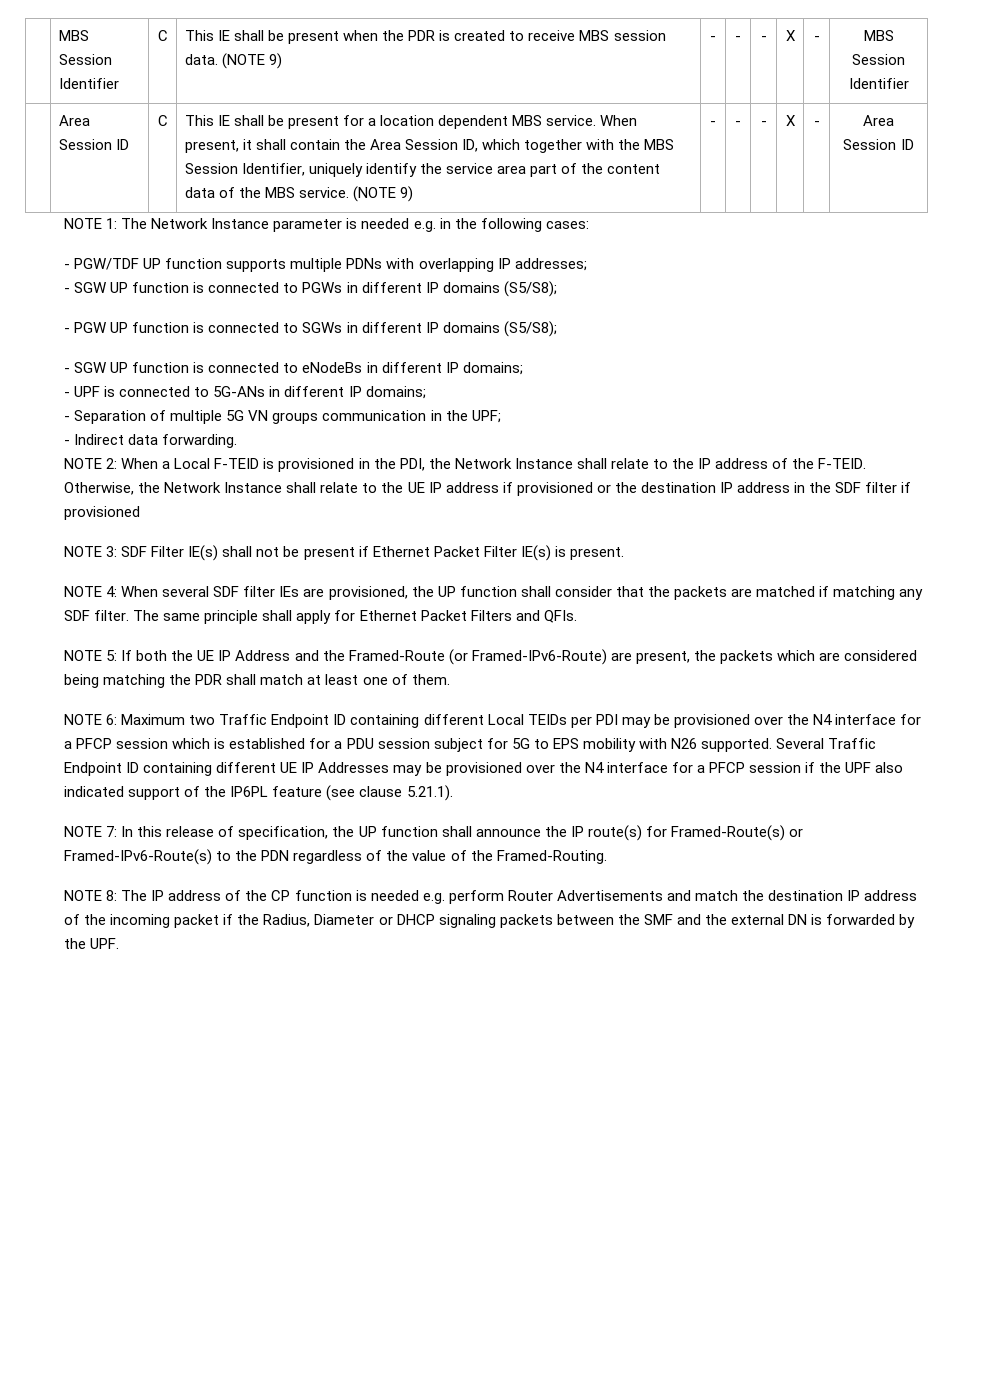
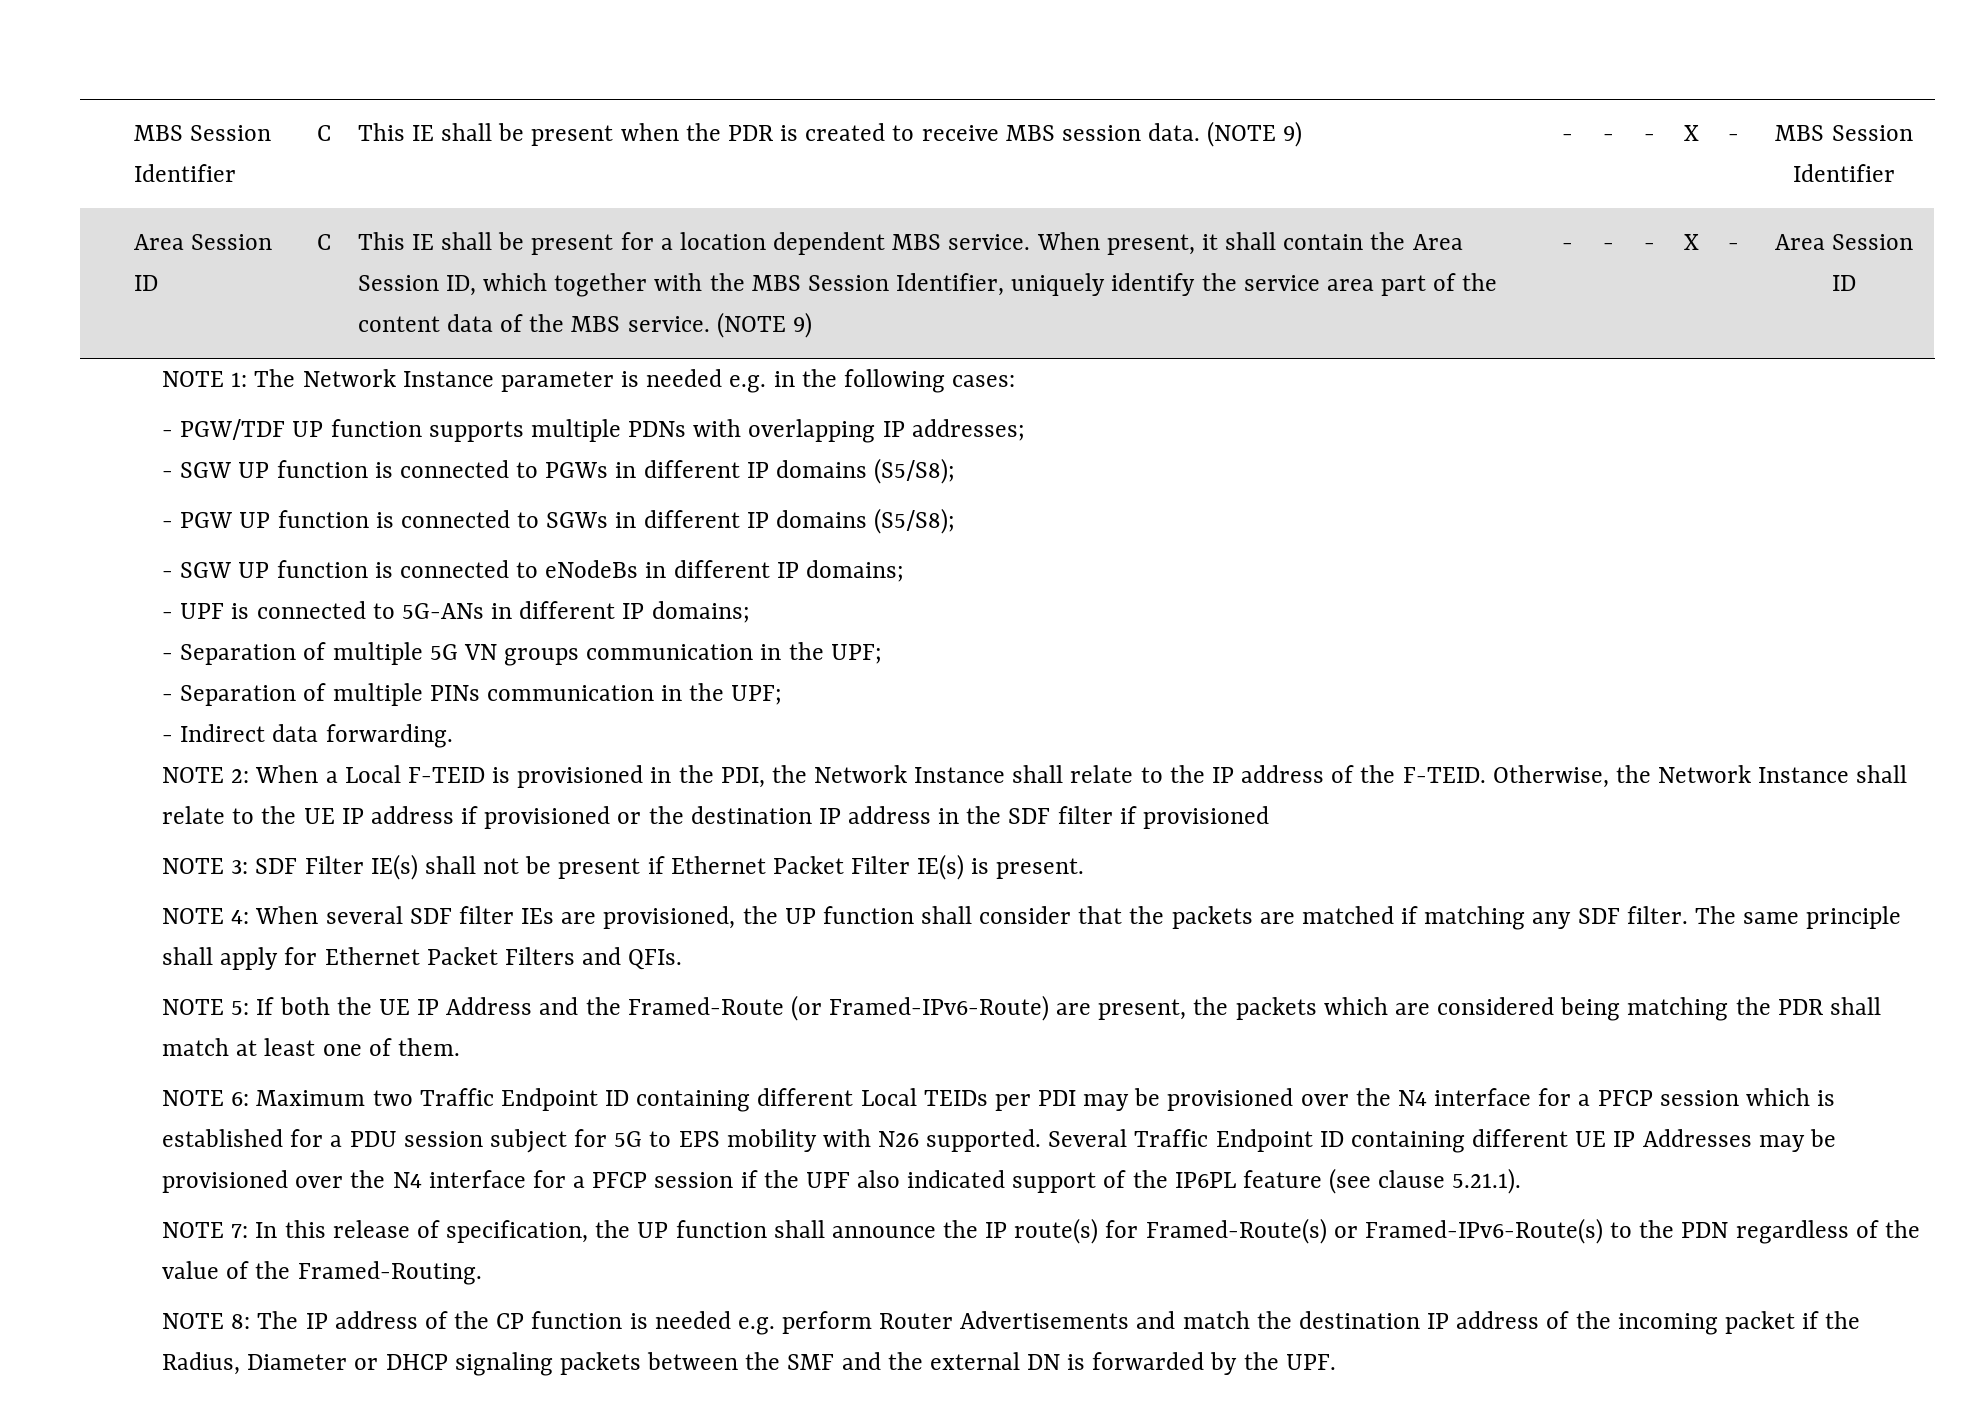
+ - Separation of multiple PINs communication in the UPF;

